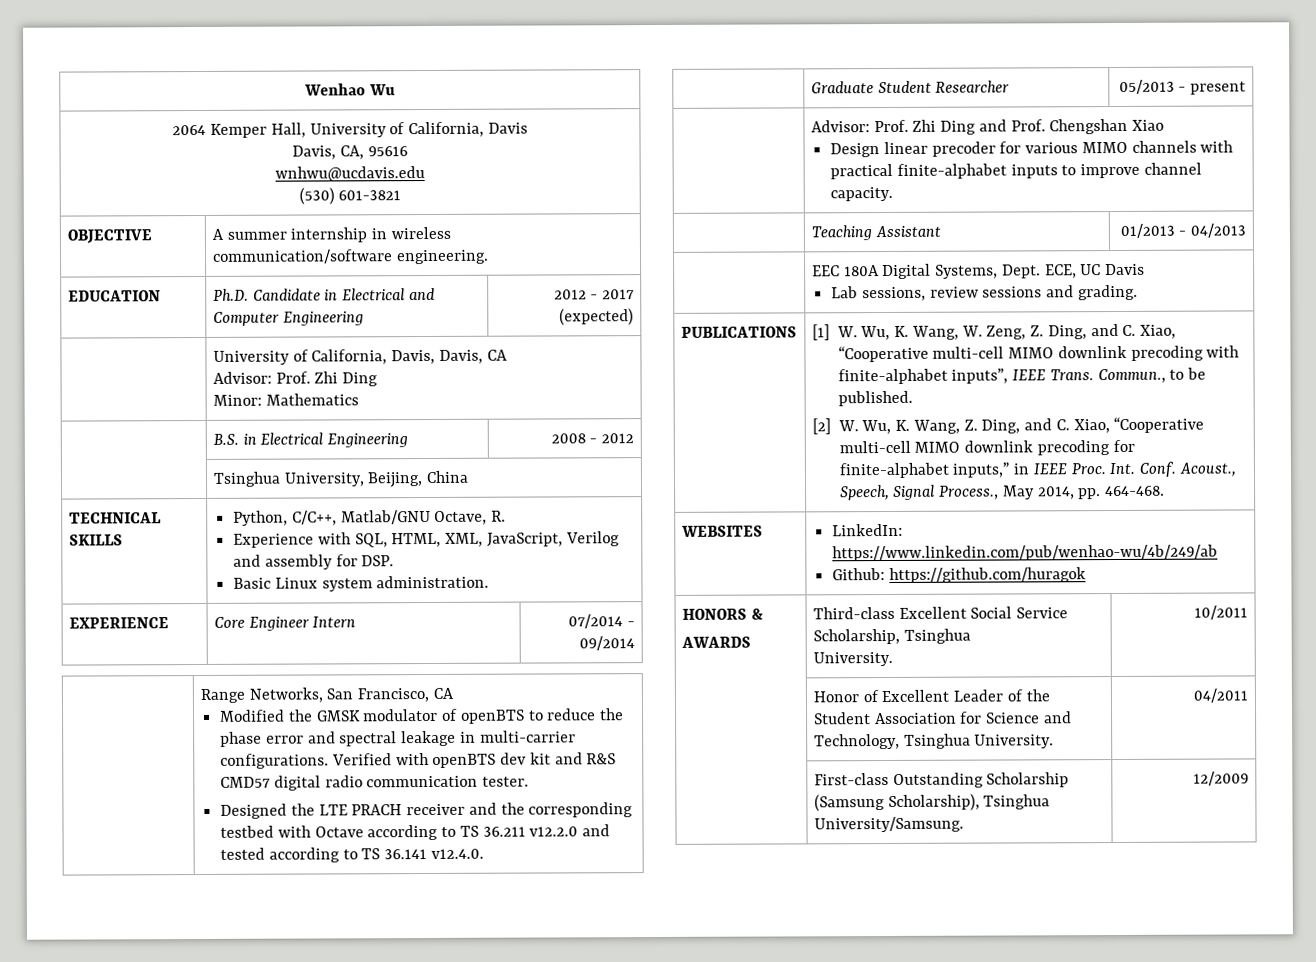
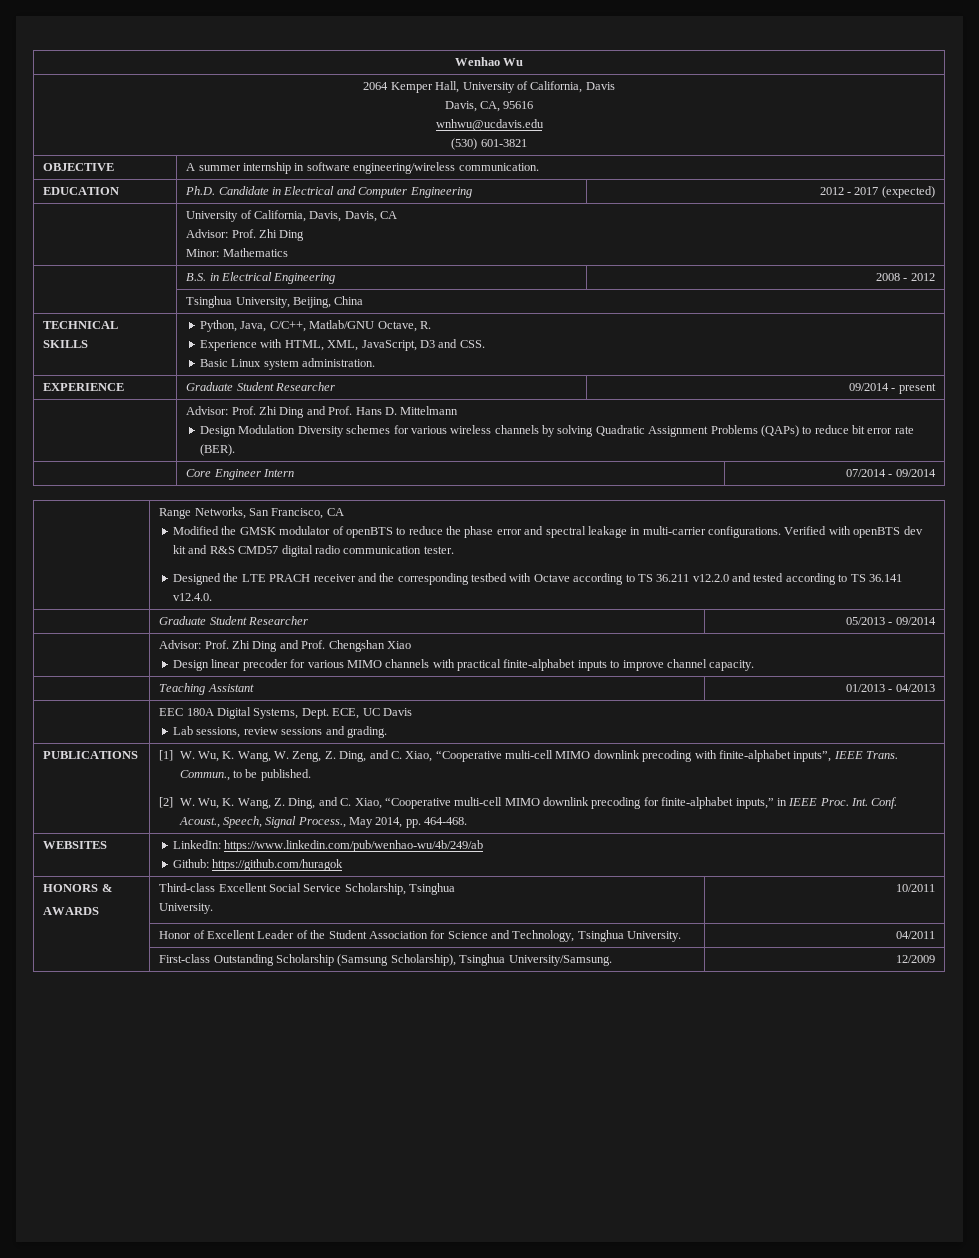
- OBJECTIVE | A summer internship in wireless communication/software engineering.
+ OBJECTIVE | A summer internship in software engineering/wireless communication.
- TECHNICAL SKILLS | Python, C/C++, Matlab/GNU Octave, R.
- Experience with SQL, HTML, XML, JavaScript, Verilog and assembly for DSP.
+ TECHNICAL SKILLS | Python, Java, C/C++, Matlab/GNU Octave, R.
+ Experience with HTML, XML, JavaScript, D3 and CSS.
- EXPERIENCE | Core Engineer Intern | 07/2014 - 09/2014
+ EXPERIENCE | Graduate Student Researcher | 09/2014 - present
+ | Advisor: Prof. Zhi Ding and Prof. Hans D. Mittelmann
+ Design Modulation Diversity schemes for various wireless channels by solving Quadratic Assignment Problems (QAPs) to reduce bit error rate (BER).
+ | Core Engineer Intern | 07/2014 - 09/2014
- | Graduate Student Researcher | 05/2013 - present
+ | Graduate Student Researcher | 05/2013 - 09/2014

